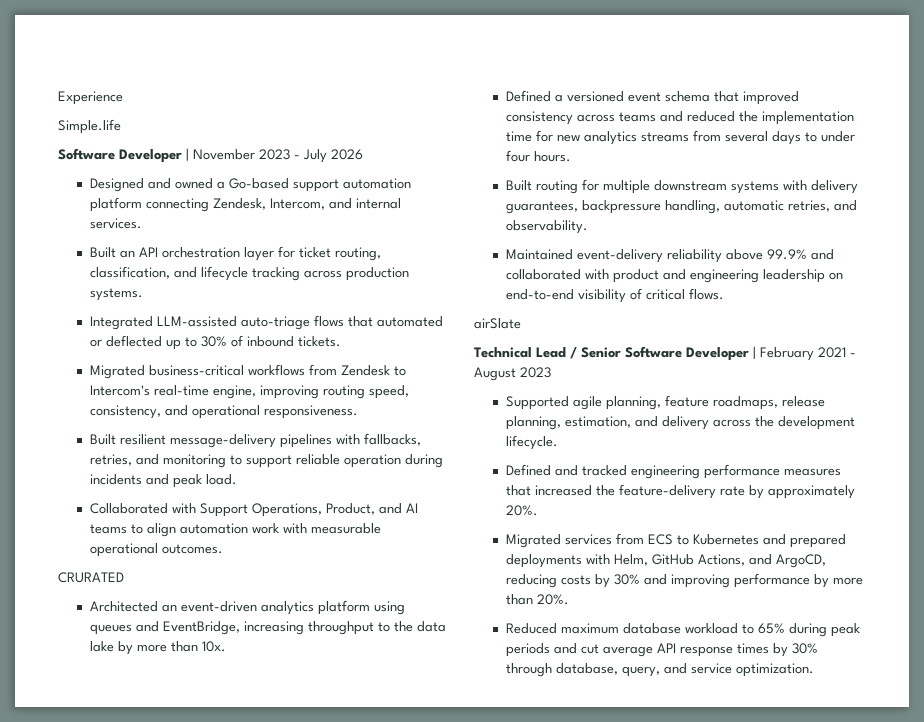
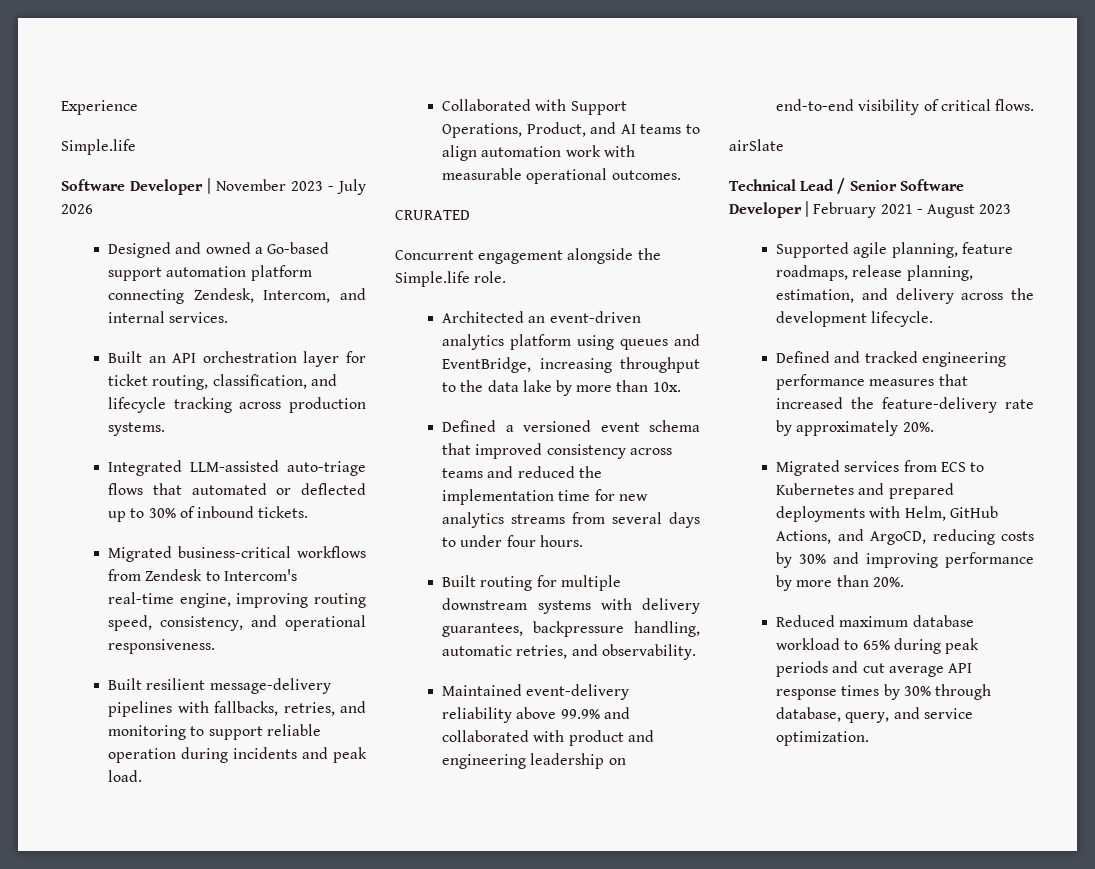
+ Concurrent engagement alongside the Simple.life role.

